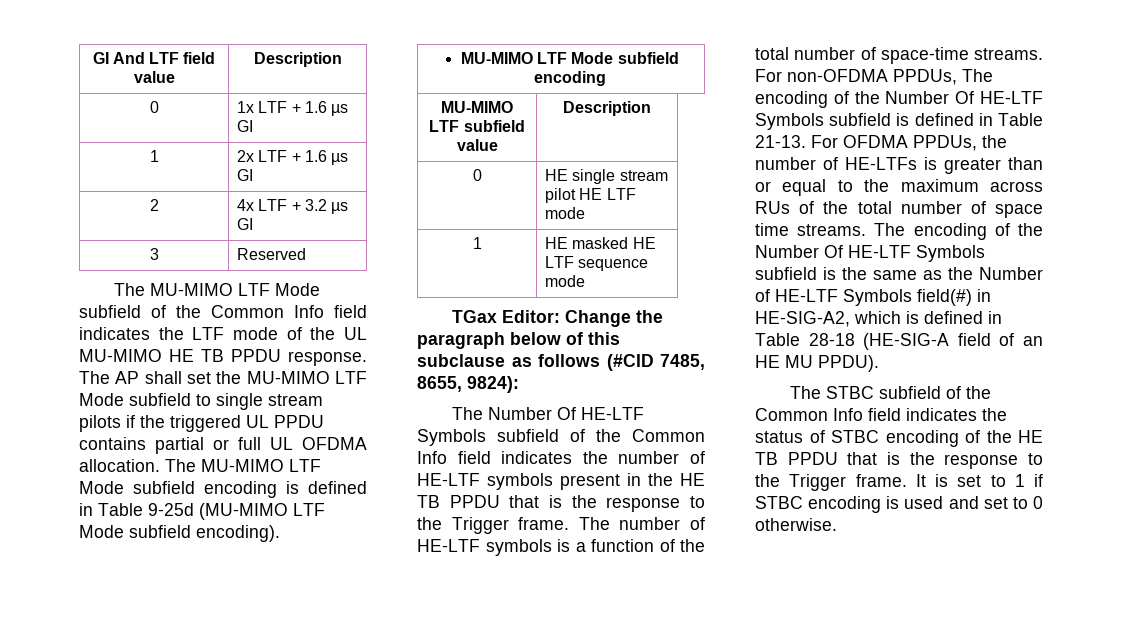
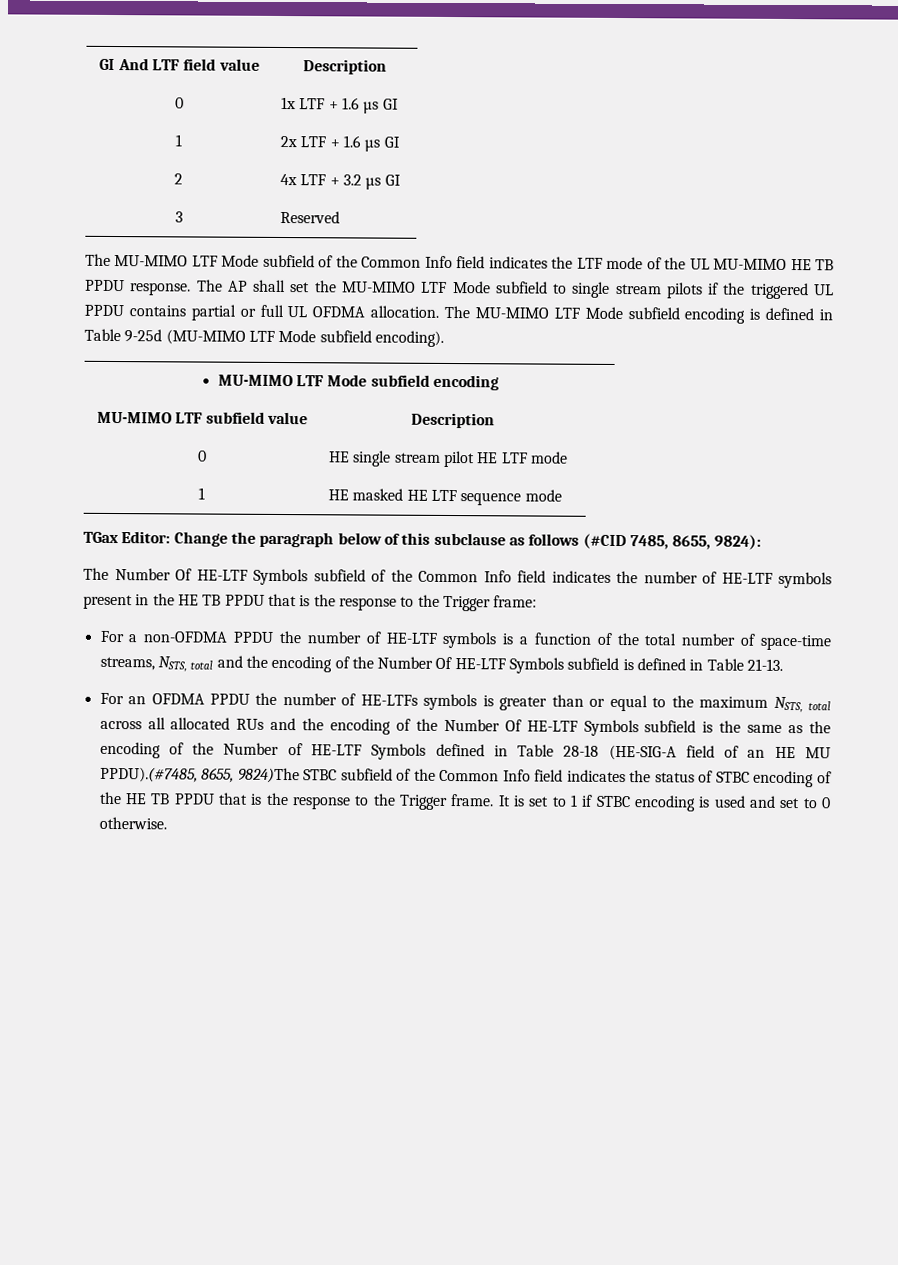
- The Number Of HE-LTF Symbols subfield of the Common Info field indicates the number of HE-LTF symbols present in the HE TB PPDU that is the response to the Trigger frame. The number of HE-LTF symbols is a function of the total number of space-time streams. For non-OFDMA PPDUs, The encoding of the Number Of HE-LTF Symbols subfield is defined in Table 21-13. For OFDMA PPDUs, the number of HE-LTFs is greater than or equal to the maximum across RUs of the total number of space time streams. The encoding of the Number Of HE-LTF Symbols subfield is the same as the Number of HE-LTF Symbols field(#) in HE-SIG-A2, which is defined in Table 28-18 (HE-SIG-A field of an HE MU PPDU).
- The STBC subfield of the Common Info field indicates the status of STBC encoding of the HE TB PPDU that is the response to the Trigger frame.
+ The Number Of HE-LTF Symbols subfield of the Common Info field indicates the number of HE-LTF symbols present in the HE TB PPDU that is the response to the Trigger frame:
+ For a non-OFDMA PPDU the number of HE-LTF symbols is a function of the total number of space-time streams, NSTS, total and the encoding of the Number Of HE-LTF Symbols subfield is defined in Table 21-13.
+ For an OFDMA PPDU the number of HE-LTFs symbols is greater than or equal to the maximum NSTS, total across all allocated RUs and the encoding of the Number Of HE-LTF Symbols subfield is the same as the encoding of the Number of HE-LTF Symbols defined in Table 28-18 (HE-SIG-A field of an HE MU PPDU).(#7485, 8655, 9824)The STBC subfield of the Common Info field indicates the status of STBC encoding of the HE TB PPDU that is the response to the Trigger frame.

